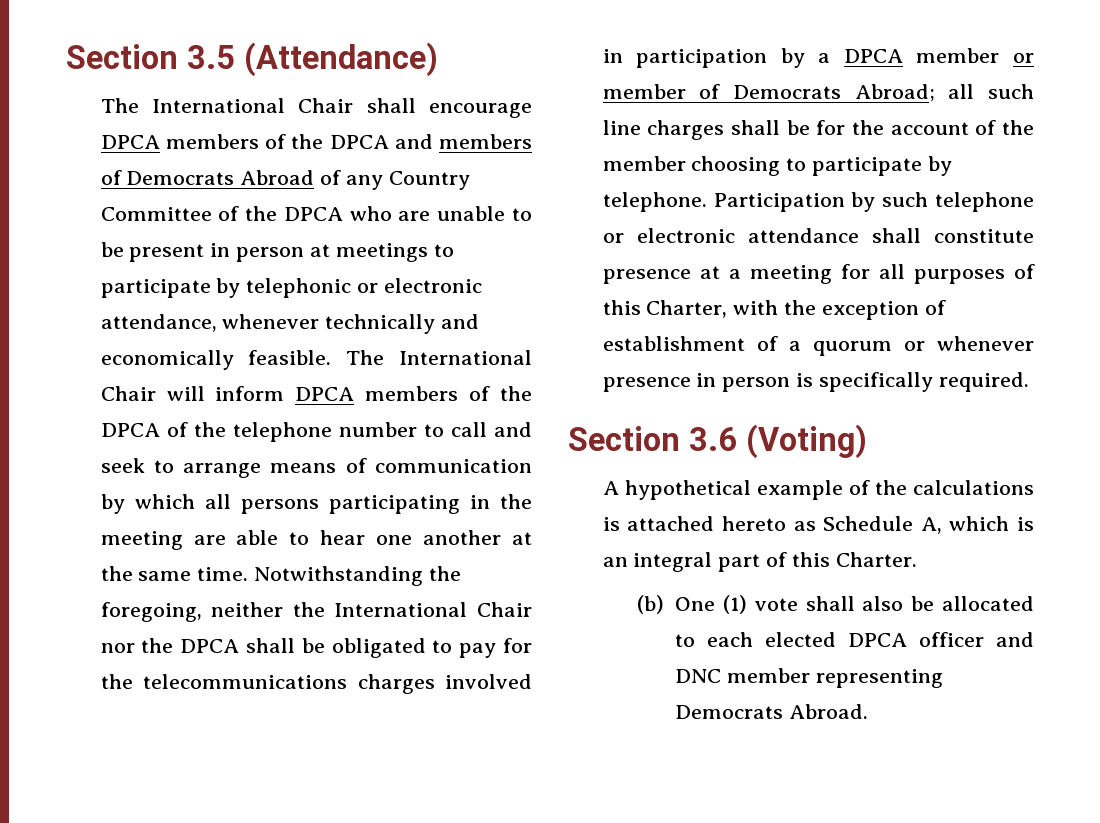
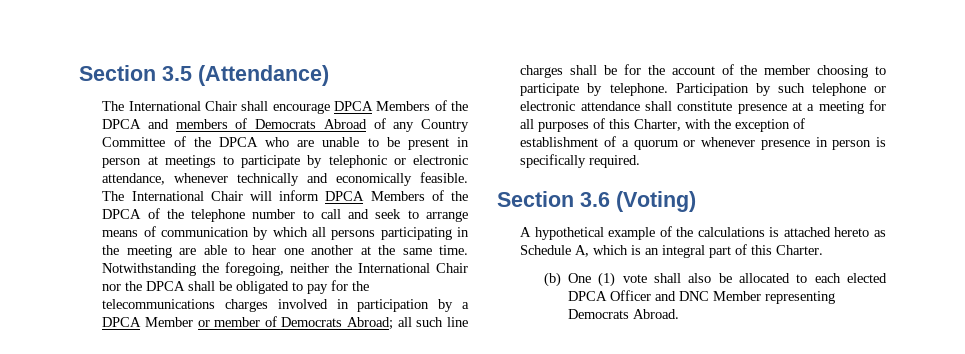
- The International Chair shall encourage DPCA members of the DPCA and members of Democrats Abroad of any Country Committee of the DPCA who are unable to be present in person at meetings to participate by telephonic or electronic attendance, whenever technically and economically feasible.
+ The International Chair shall encourage DPCA Members of the DPCA and members of Democrats Abroad of any Country Committee of the DPCA who are unable to be present in person at meetings to participate by telephonic or electronic attendance, whenever technically and economically feasible.
- The International Chair will inform DPCA members of the DPCA of the telephone number to call and seek to arrange means of communication by which all persons participating in the meeting are able to hear one another at the same time.
+ The International Chair will inform DPCA Members of the DPCA of the telephone number to call and seek to arrange means of communication by which all persons participating in the meeting are able to hear one another at the same time.
- Notwithstanding the foregoing, neither the International Chair nor the DPCA shall be obligated to pay for the telecommunications charges involved in participation by a DPCA member or member of Democrats Abroad; all such line charges shall be for the account of the member choosing to participate by telephone.
+ Notwithstanding the foregoing, neither the International Chair nor the DPCA shall be obligated to pay for the telecommunications charges involved in participation by a DPCA Member or member of Democrats Abroad; all such line charges shall be for the account of the member choosing to participate by telephone.
- (b) One (1) vote shall also be allocated to each elected DPCA officer and DNC member representing Democrats Abroad.
+ (b) One (1) vote shall also be allocated to each elected DPCA Officer and DNC Member representing Democrats Abroad.

